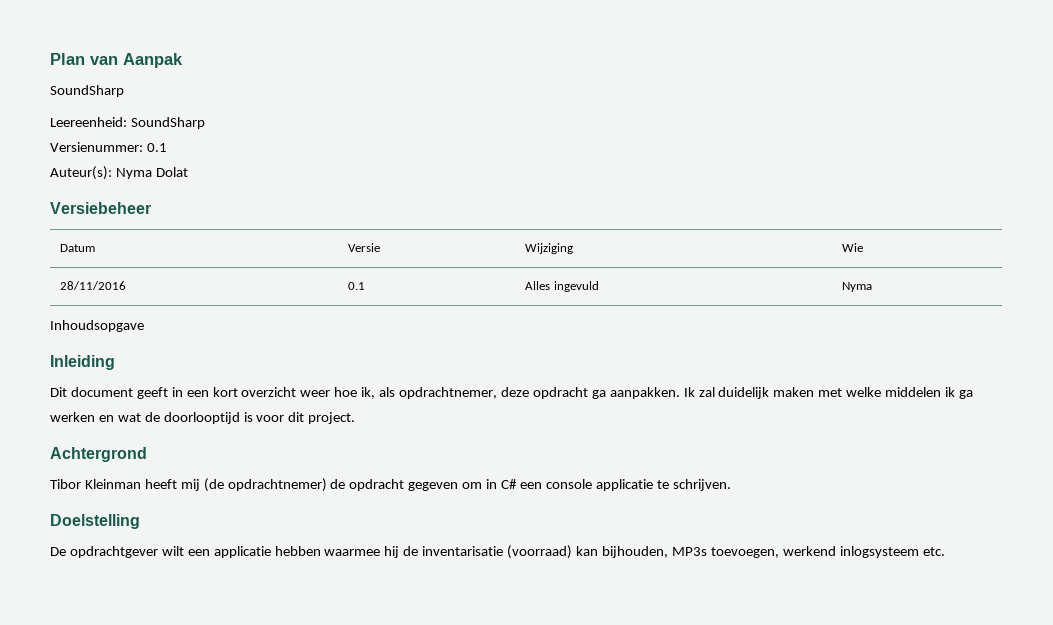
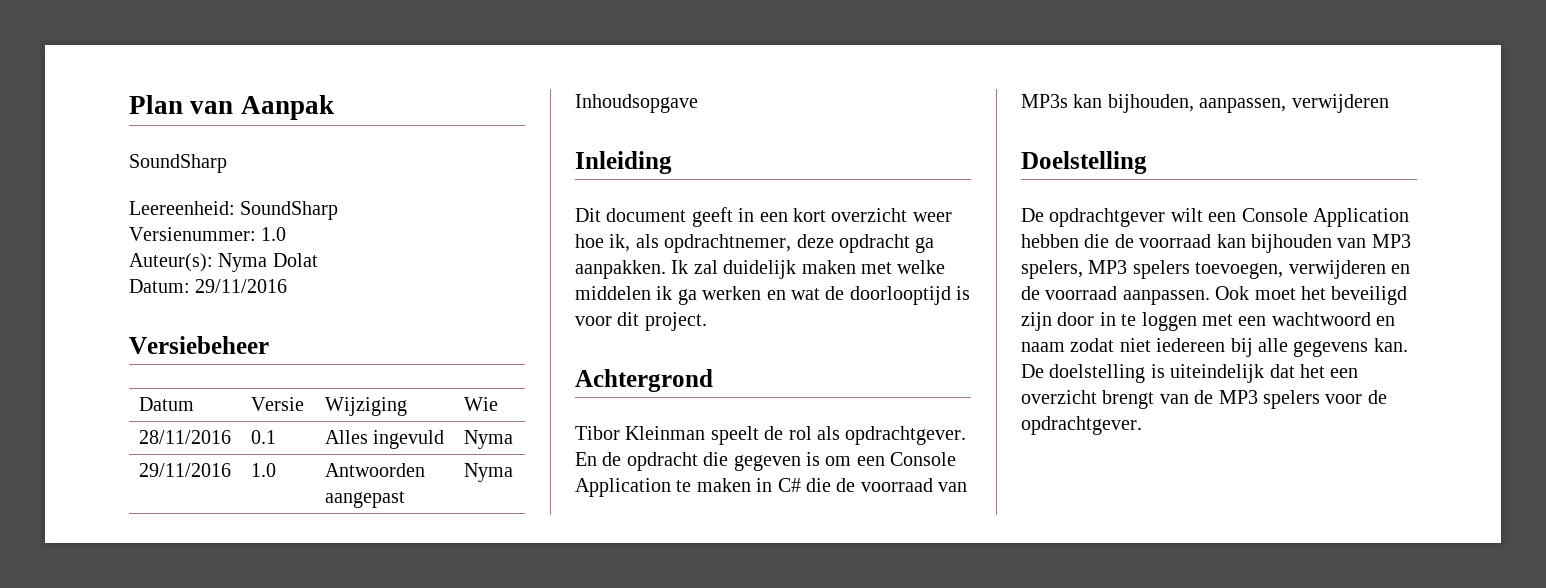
- Versienummer: 0.1
+ Versienummer: 1.0
+ Datum: 29/11/2016
+ 29/11/2016 | 1.0 | Antwoorden aangepast | Nyma
- Tibor Kleinman heeft mij (de opdrachtnemer) de opdracht gegeven om in C# een console applicatie te schrijven.
+ Tibor Kleinman speelt de rol als opdrachtgever. En de opdracht die gegeven is om een Console Application te maken in C# die de voorraad van MP3s kan bijhouden, aanpassen, verwijderen
- De opdrachtgever wilt een applicatie hebben waarmee hij de inventarisatie (voorraad) kan bijhouden, MP3s toevoegen, werkend inlogsysteem etc.
+ De opdrachtgever wilt een Console Application hebben die de voorraad kan bijhouden van MP3 spelers, MP3 spelers toevoegen, verwijderen en de voorraad aanpassen. Ook moet het beveiligd zijn door in te loggen met een wachtwoord en naam zodat niet iedereen bij alle gegevens kan. De doelstelling is uiteindelijk dat het een overzicht brengt van de MP3 spelers voor de opdrachtgever.

